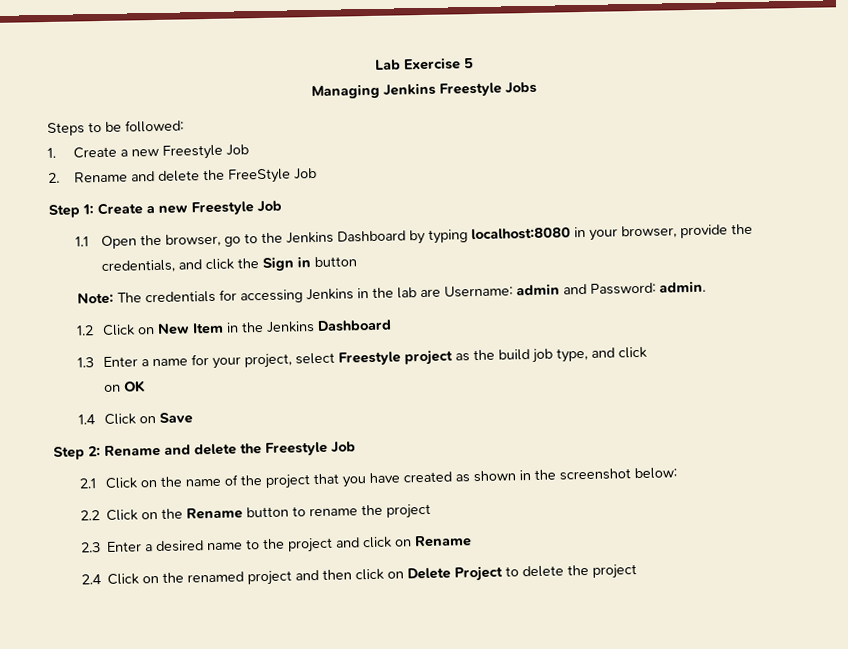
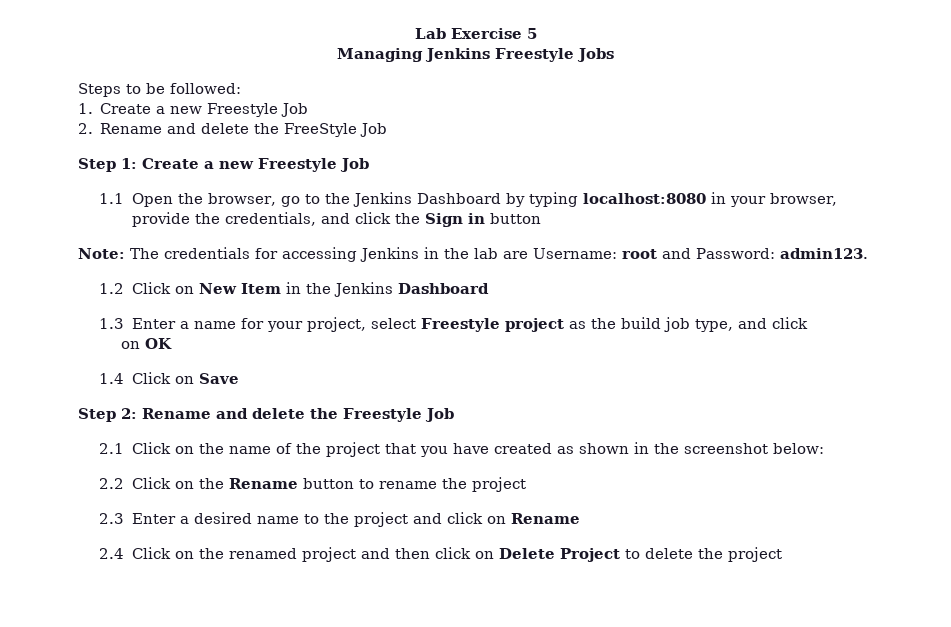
- Note: The credentials for accessing Jenkins in the lab are Username: admin and Password: admin.
+ Note: The credentials for accessing Jenkins in the lab are Username: root and Password: admin123.

